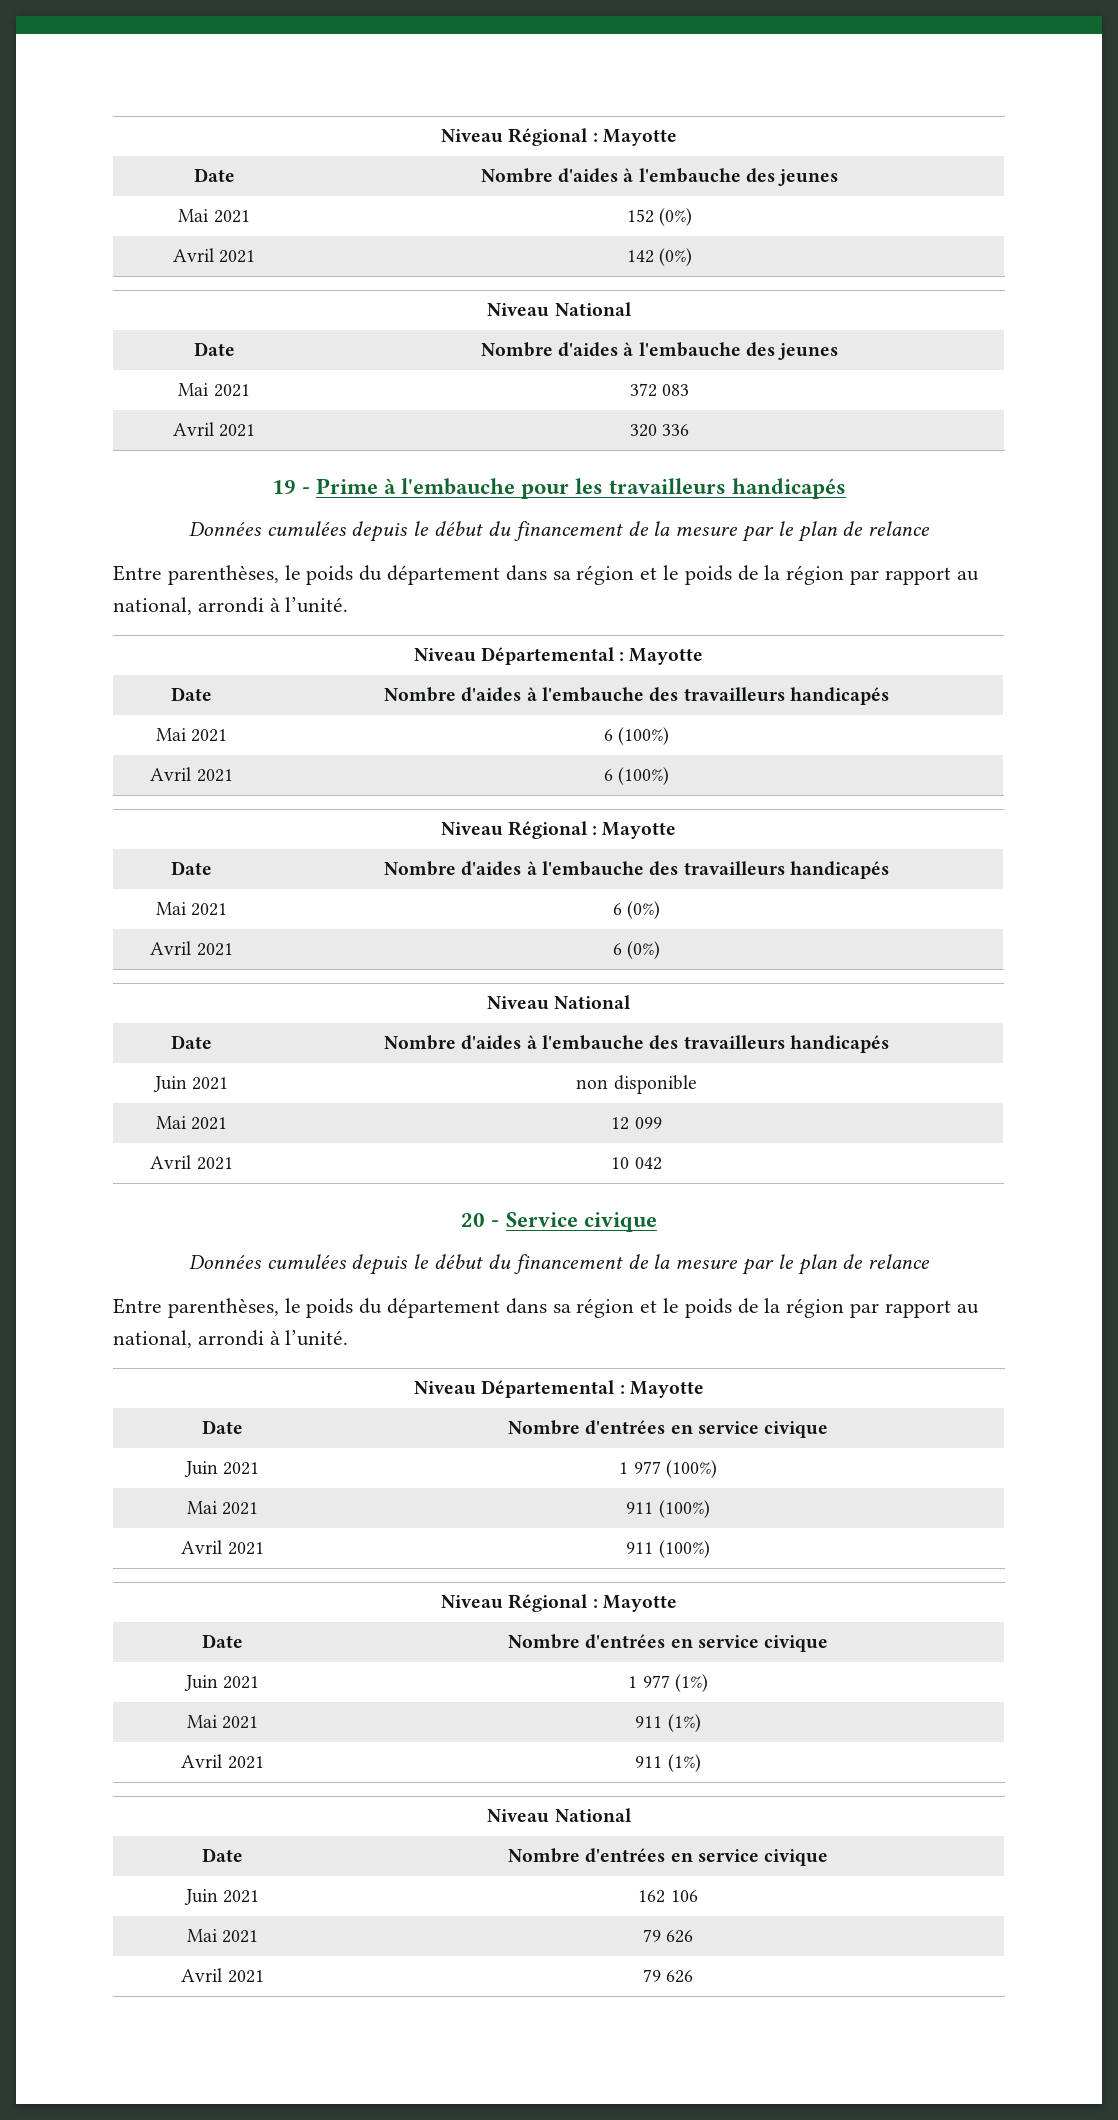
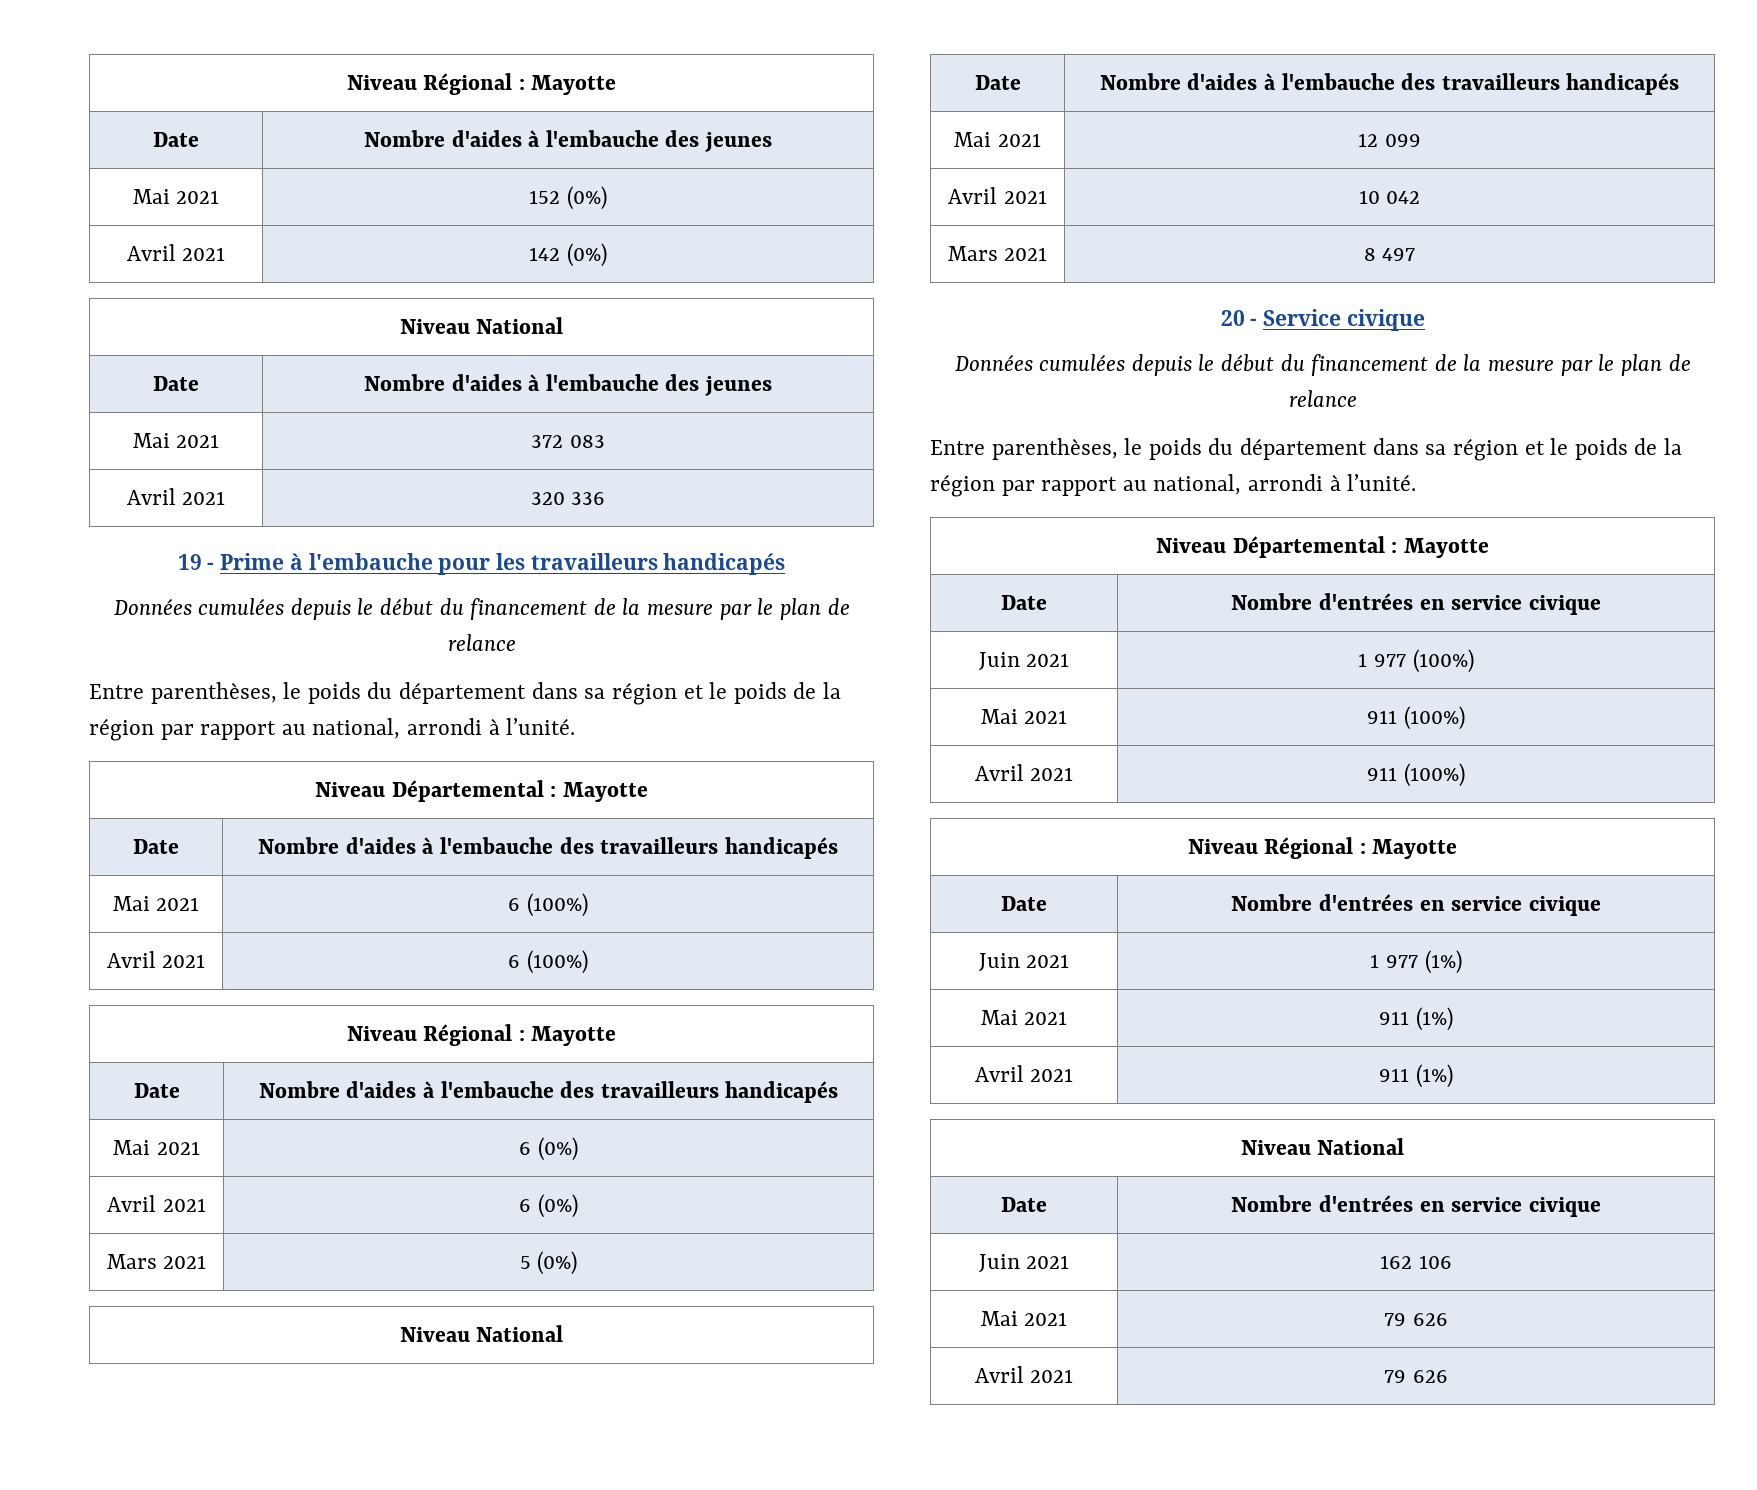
+ Mars 2021 | 5 (0%)
- Juin 2021 | non disponible
+ Mars 2021 | 8 497

